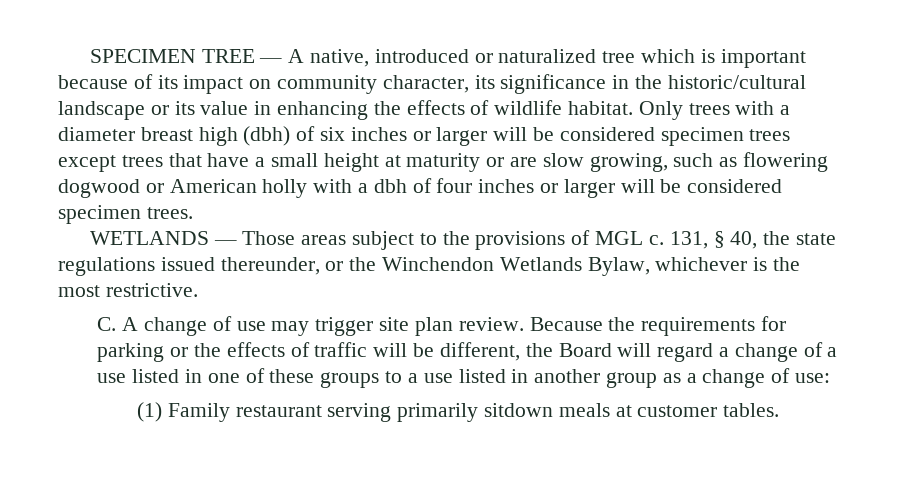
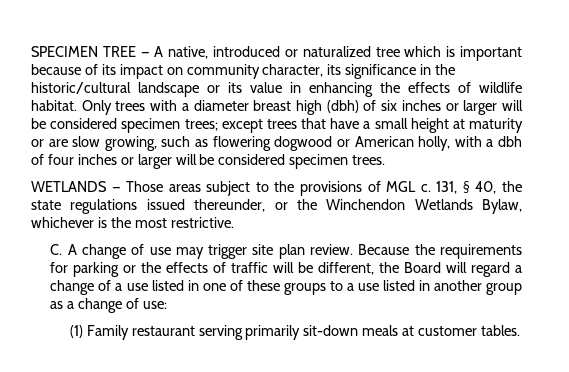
- Only trees with a diameter breast high (dbh) of six inches or larger will be considered specimen trees except trees that have a small height at maturity or are slow growing, such as flowering dogwood or American holly with a dbh of four inches or larger will be considered specimen trees.
+ Only trees with a diameter breast high (dbh) of six inches or larger will be considered specimen trees; except trees that have a small height at maturity or are slow growing, such as flowering dogwood or American holly, with a dbh of four inches or larger will be considered specimen trees.
- (1) Family restaurant serving primarily sitdown meals at customer tables.
+ (1) Family restaurant serving primarily sit-down meals at customer tables.

